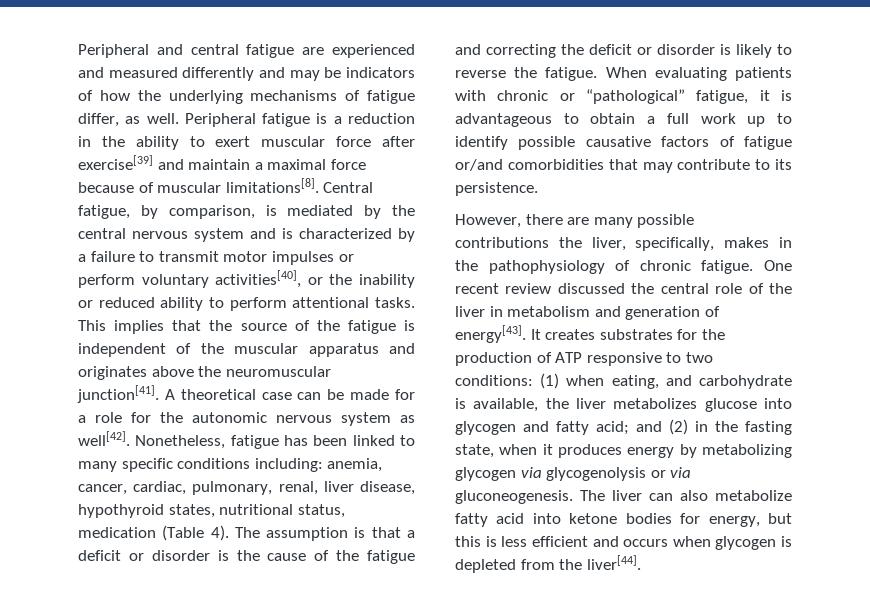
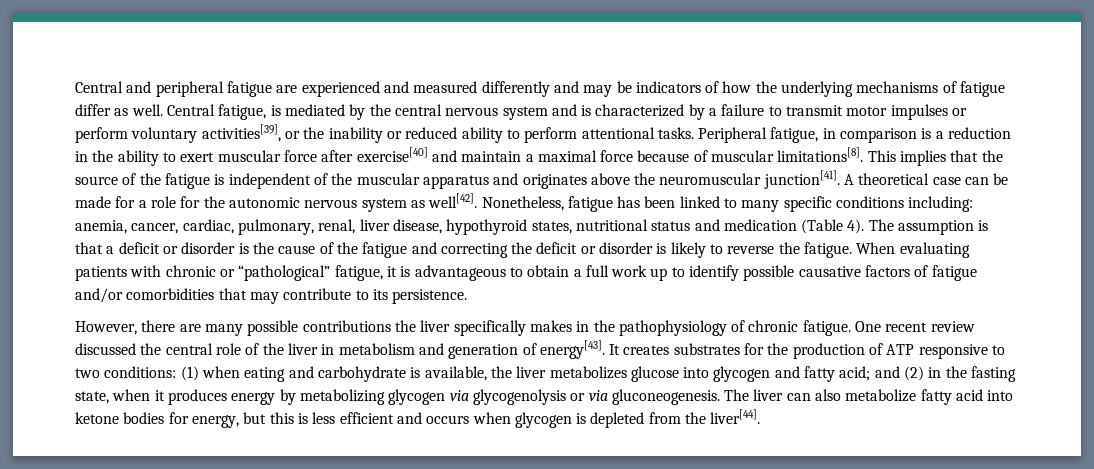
- Peripheral and central fatigue are experienced and measured differently and may be indicators of how the underlying mechanisms of fatigue differ, as well.
+ Central and peripheral fatigue are experienced and measured differently and may be indicators of how the underlying mechanisms of fatigue differ as well.
- Peripheral fatigue is a reduction in the ability to exert muscular force after exercise[39] and maintain a maximal force because of muscular limitations[8]. Central fatigue, by comparison, is mediated by the central nervous system and is characterized by a failure to transmit motor impulses or perform voluntary activities[40], or the inability or reduced ability to perform attentional tasks.
+ Central fatigue, is mediated by the central nervous system and is characterized by a failure to transmit motor impulses or perform voluntary activities[39], or the inability or reduced ability to perform attentional tasks.
+ Peripheral fatigue, in comparison is a reduction in the ability to exert muscular force after exercise[40] and maintain a maximal force because of muscular limitations[8].
- Nonetheless, fatigue has been linked to many specific conditions including: anemia, cancer, cardiac, pulmonary, renal, liver disease, hypothyroid states, nutritional status, medication (Table 4).
+ Nonetheless, fatigue has been linked to many specific conditions including: anemia, cancer, cardiac, pulmonary, renal, liver disease, hypothyroid states, nutritional status and medication (Table 4).
- When evaluating patients with chronic or “pathological” fatigue, it is advantageous to obtain a full work up to identify possible causative factors of fatigue or/and comorbidities that may contribute to its persistence.
+ When evaluating patients with chronic or “pathological” fatigue, it is advantageous to obtain a full work up to identify possible causative factors of fatigue and/or comorbidities that may contribute to its persistence.
- However, there are many possible contributions the liver, specifically, makes in the pathophysiology of chronic fatigue.
+ However, there are many possible contributions the liver specifically makes in the pathophysiology of chronic fatigue.
- It creates substrates for the production of ATP responsive to two conditions: (1) when eating, and carbohydrate is available, the liver metabolizes glucose into glycogen and fatty acid; and (2) in the fasting state, when it produces energy by metabolizing glycogen via glycogenolysis or via gluconeogenesis.
+ It creates substrates for the production of ATP responsive to two conditions: (1) when eating and carbohydrate is available, the liver metabolizes glucose into glycogen and fatty acid; and (2) in the fasting state, when it produces energy by metabolizing glycogen via glycogenolysis or via gluconeogenesis.

